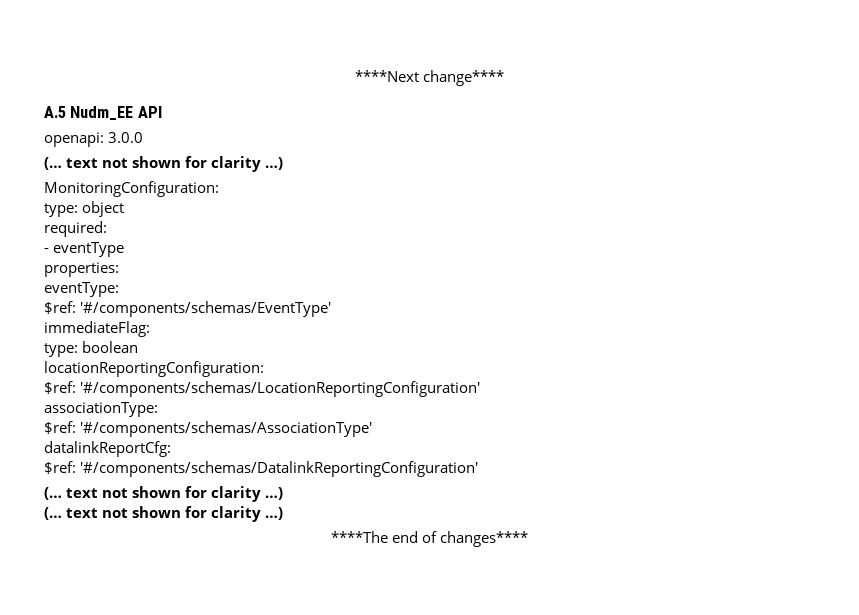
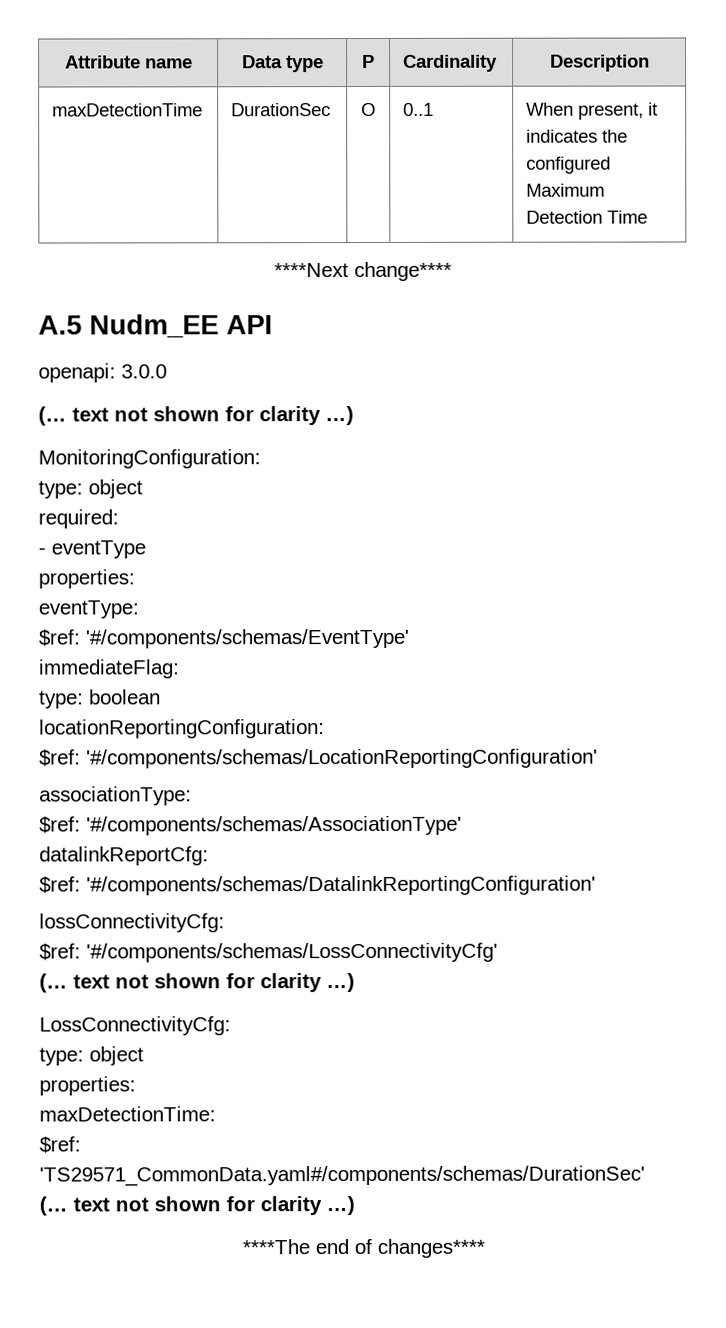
+ Attribute name | Data type | P | Cardinality | Description
+ maxDetectionTime | DurationSec | O | 0..1 | When present, it indicates the configured Maximum Detection Time
  $ref: '#/components/schemas/DatalinkReportingConfiguration'
+ lossConnectivityCfg:
+ $ref: '#/components/schemas/LossConnectivityCfg'
  (… text not shown for clarity …)
+ LossConnectivityCfg:
+ type: object
+ properties:
+ maxDetectionTime:
+ $ref: 'TS29571_CommonData.yaml#/components/schemas/DurationSec'

